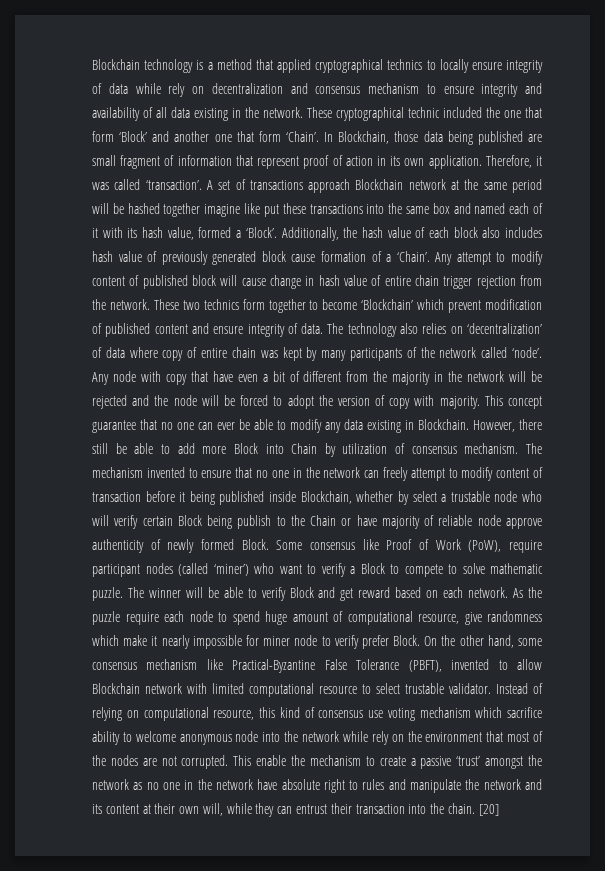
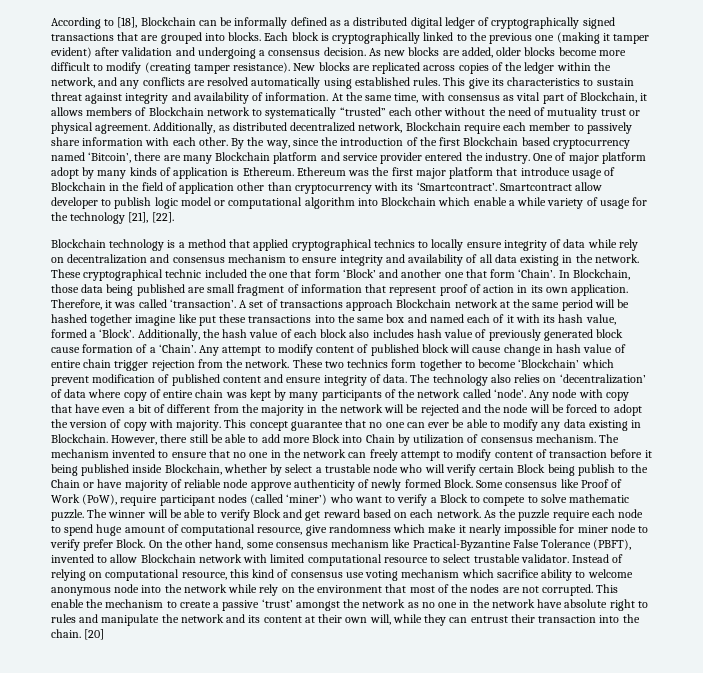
+ According to [18], Blockchain can be informally defined as a distributed digital ledger of cryptographically signed transactions that are grouped into blocks. Each block is cryptographically linked to the previous one (making it tamper evident) after validation and undergoing a consensus decision. As new blocks are added, older blocks become more difficult to modify (creating tamper resistance). New blocks are replicated across copies of the ledger within the network, and any conflicts are resolved automatically using established rules. This give its characteristics to sustain threat against integrity and availability of information. At the same time, with consensus as vital part of Blockchain, it allows members of Blockchain network to systematically “trusted” each other without the need of mutuality trust or physical agreement. Additionally, as distributed decentralized network, Blockchain require each member to passively share information with each other. By the way, since the introduction of the first Blockchain based cryptocurrency named ‘Bitcoin’, there are many Blockchain platform and service provider entered the industry. One of major platform adopt by many kinds of application is Ethereum. Ethereum was the first major platform that introduce usage of Blockchain in the field of application other than cryptocurrency with its ‘Smartcontract’. Smartcontract allow developer to publish logic model or computational algorithm into Blockchain which enable a while variety of usage for the technology [21], [22].

